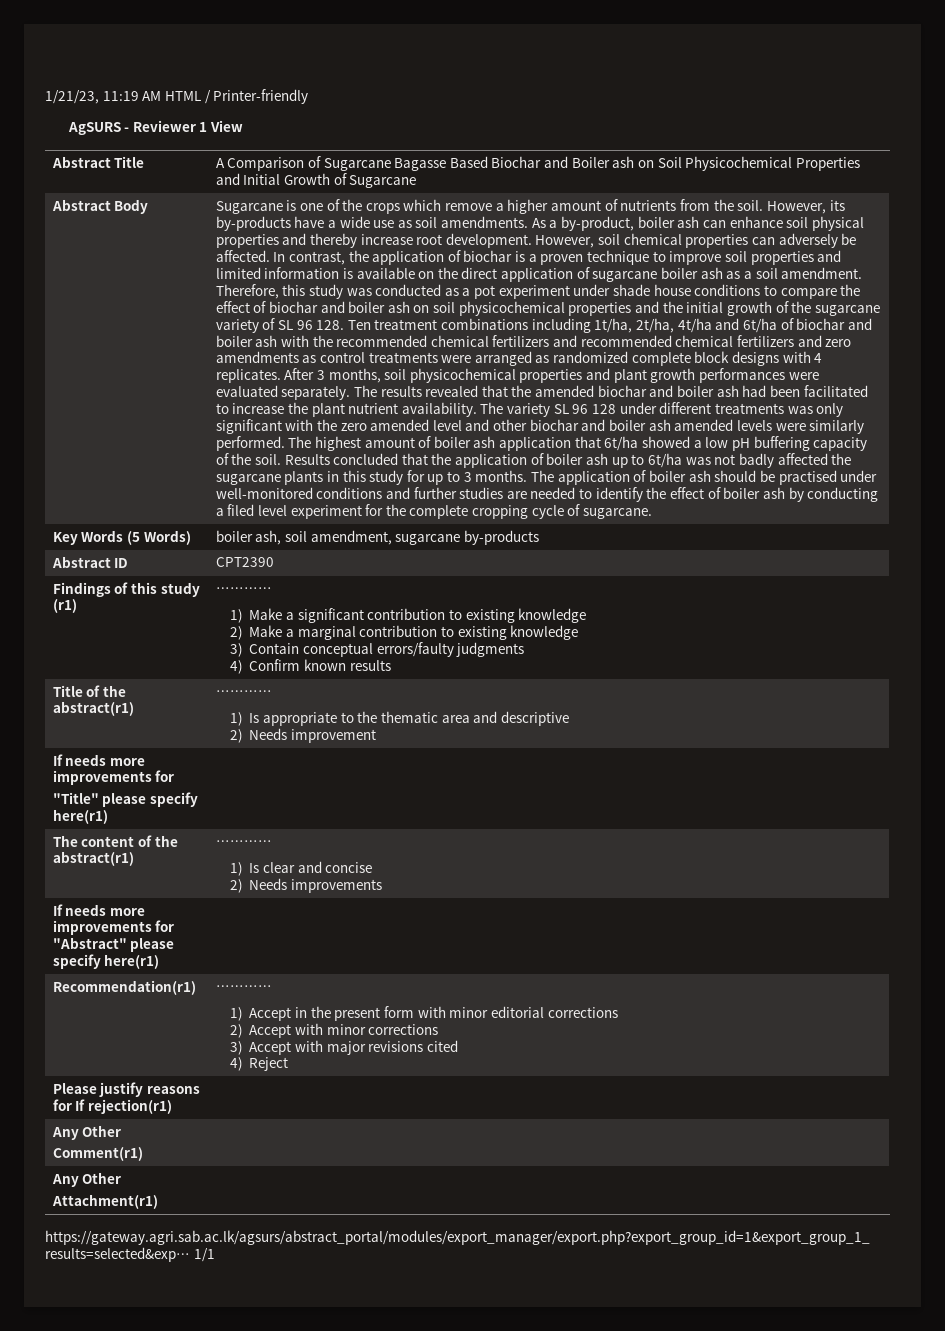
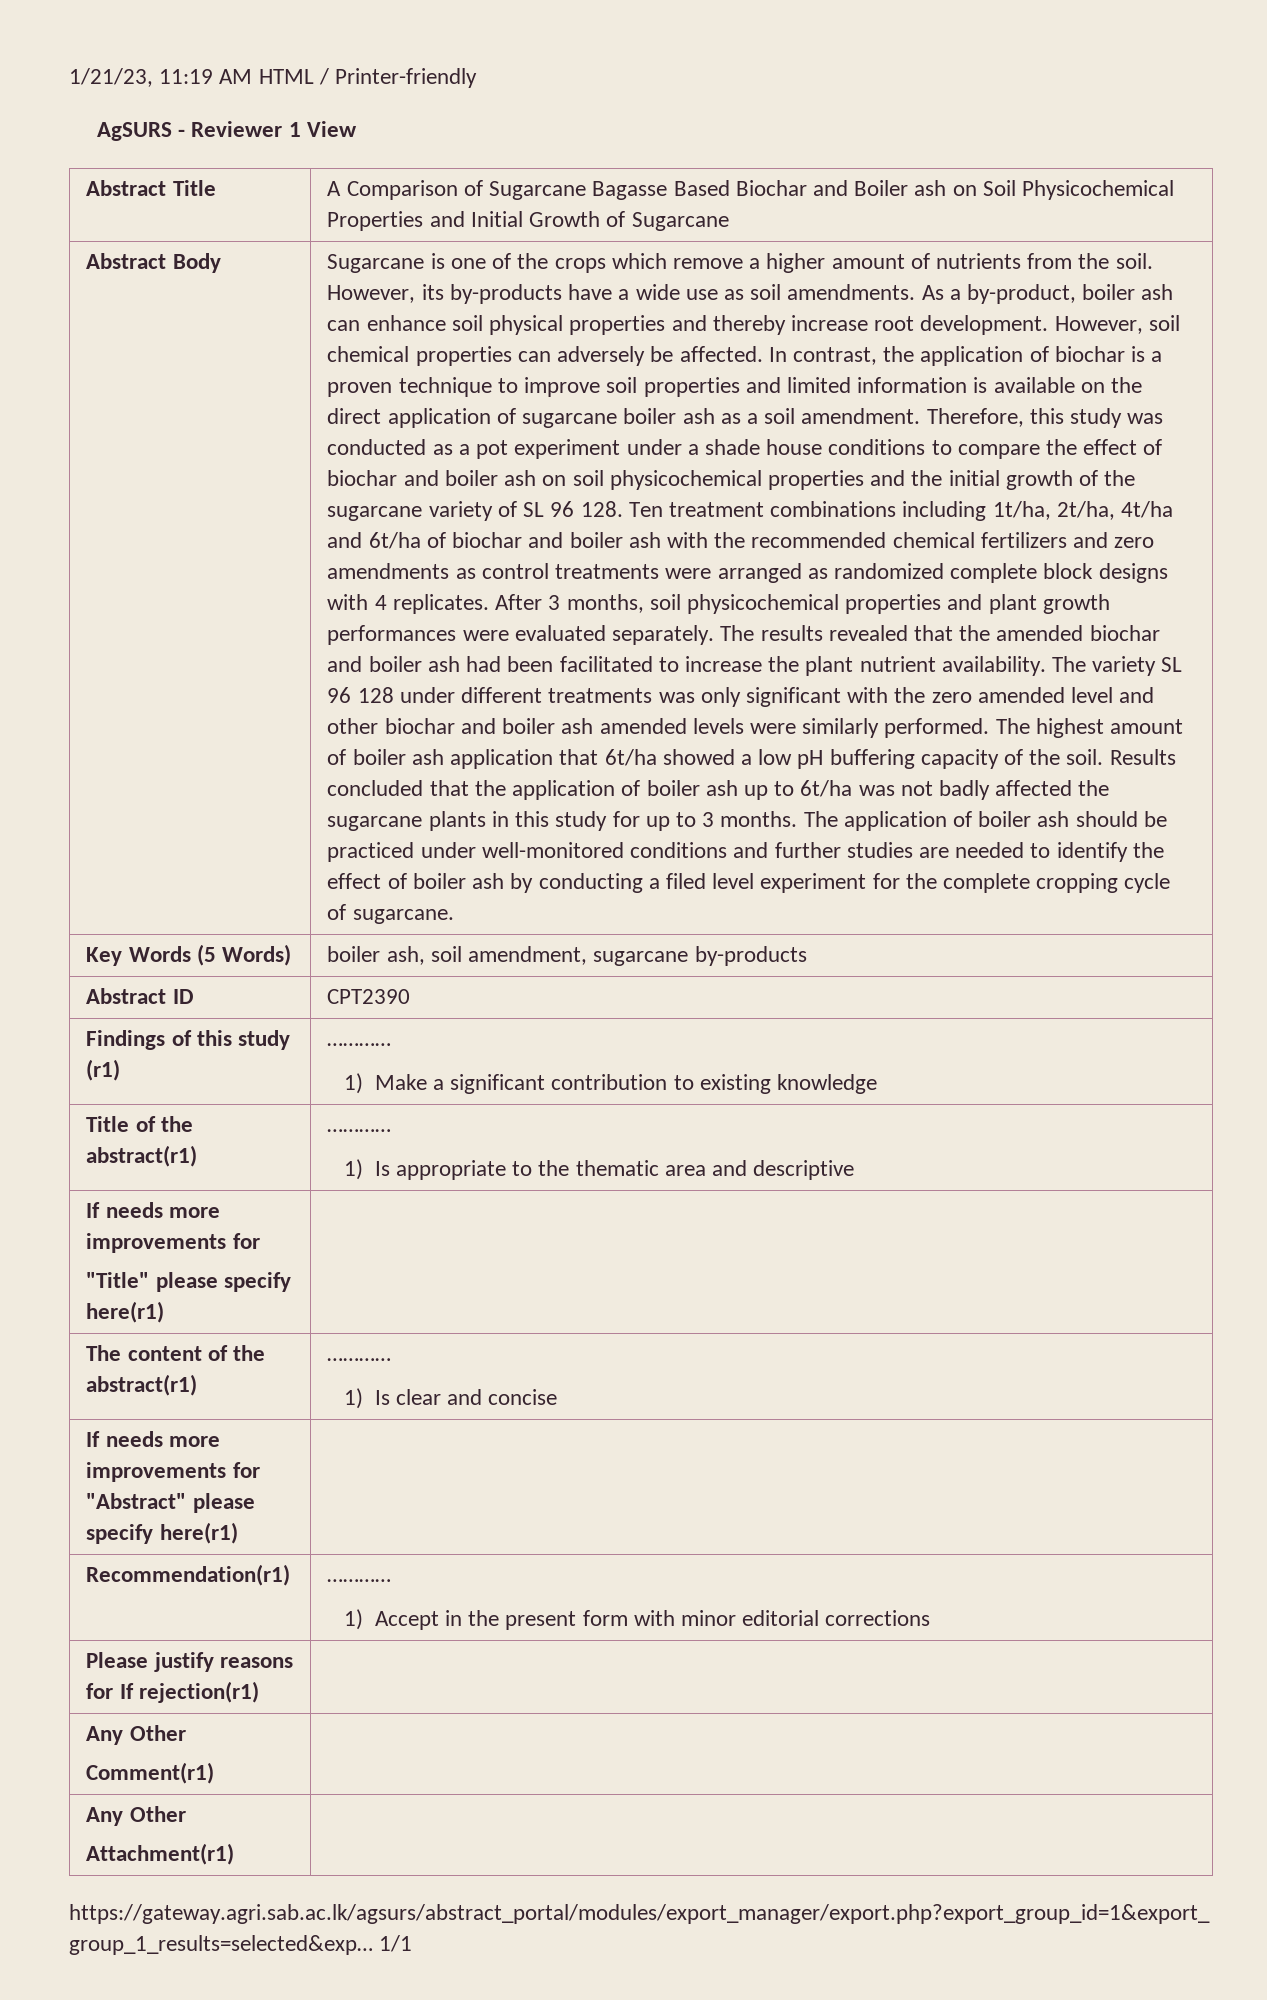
- Therefore, this study was conducted as a pot experiment under shade house conditions to compare the effect of biochar and boiler ash on soil physicochemical properties and the initial growth of the sugarcane variety of SL 96 128. Ten treatment combinations including 1t/ha, 2t/ha, 4t/ha and 6t/ha of biochar and boiler ash with the recommended chemical fertilizers and recommended chemical fertilizers and zero amendments as control treatments were arranged as randomized complete block designs with 4 replicates.
+ Therefore, this study was conducted as a pot experiment under a shade house conditions to compare the effect of biochar and boiler ash on soil physicochemical properties and the initial growth of the sugarcane variety of SL 96 128. Ten treatment combinations including 1t/ha, 2t/ha, 4t/ha and 6t/ha of biochar and boiler ash with the recommended chemical fertilizers and zero amendments as control treatments were arranged as randomized complete block designs with 4 replicates.
- The application of boiler ash should be practised under well-monitored conditions and further studies are needed to identify the effect of boiler ash by conducting a filed level experiment for the complete cropping cycle of sugarcane.
+ The application of boiler ash should be practiced under well-monitored conditions and further studies are needed to identify the effect of boiler ash by conducting a filed level experiment for the complete cropping cycle of sugarcane.
  Findings of this study (r1) | …………
  1) Make a significant contribution to existing knowledge
- 2) Make a marginal contribution to existing knowledge
- 3) Contain conceptual errors/faulty judgments
- 4) Confirm known results
  Title of the abstract(r1) | …………
  1) Is appropriate to the thematic area and descriptive
- 2) Needs improvement
  The content of the abstract(r1) | …………
  1) Is clear and concise
- 2) Needs improvements
  Recommendation(r1) | …………
  1) Accept in the present form with minor editorial corrections
- 2) Accept with minor corrections
- 3) Accept with major revisions cited
- 4) Reject

